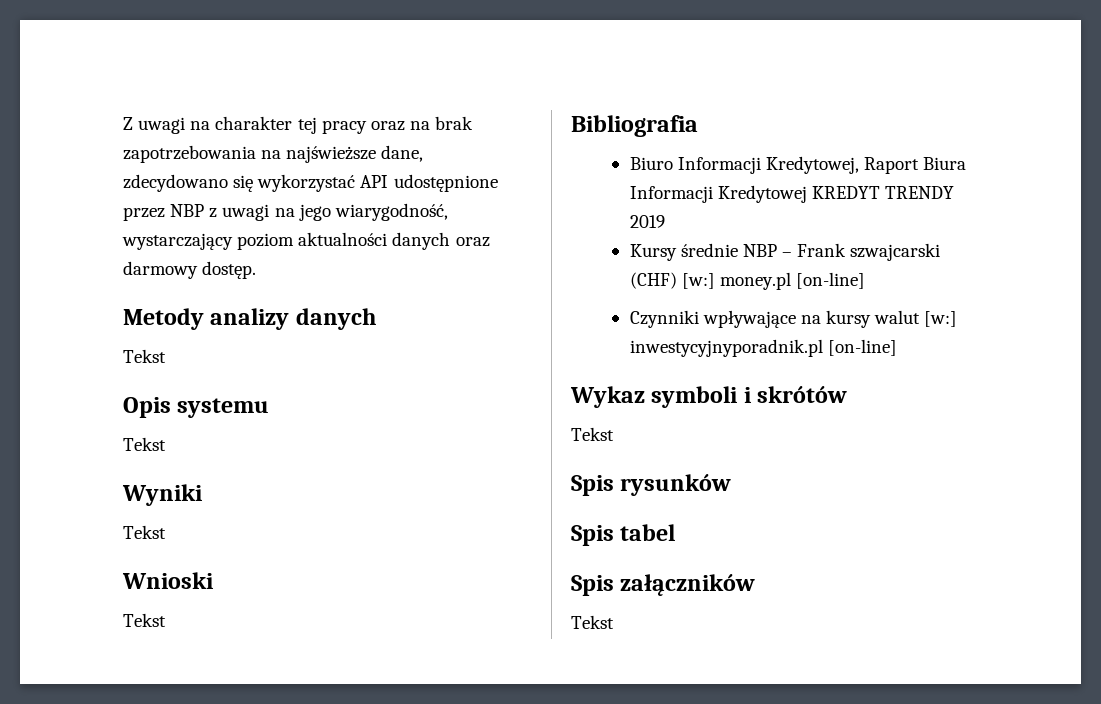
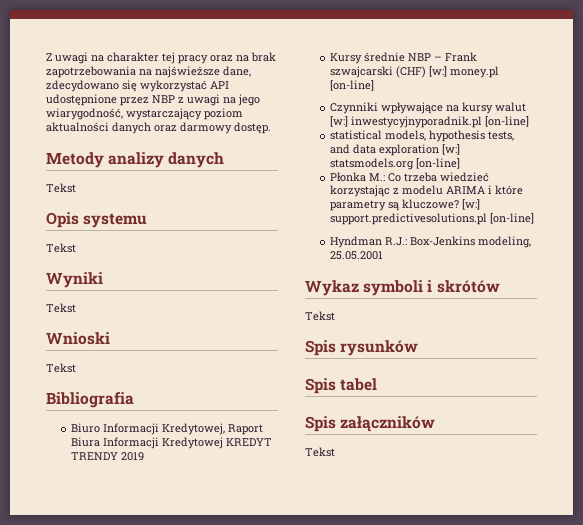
+ statistical models, hypothesis tests, and data exploration [w:] statsmodels.org [on-line]
+ Płonka M.: Co trzeba wiedzieć korzystając z modelu ARIMA i które parametry są kluczowe? [w:] support.predictivesolutions.pl [on-line]
+ Hyndman R.J.: Box-Jenkins modeling, 25.05.2001

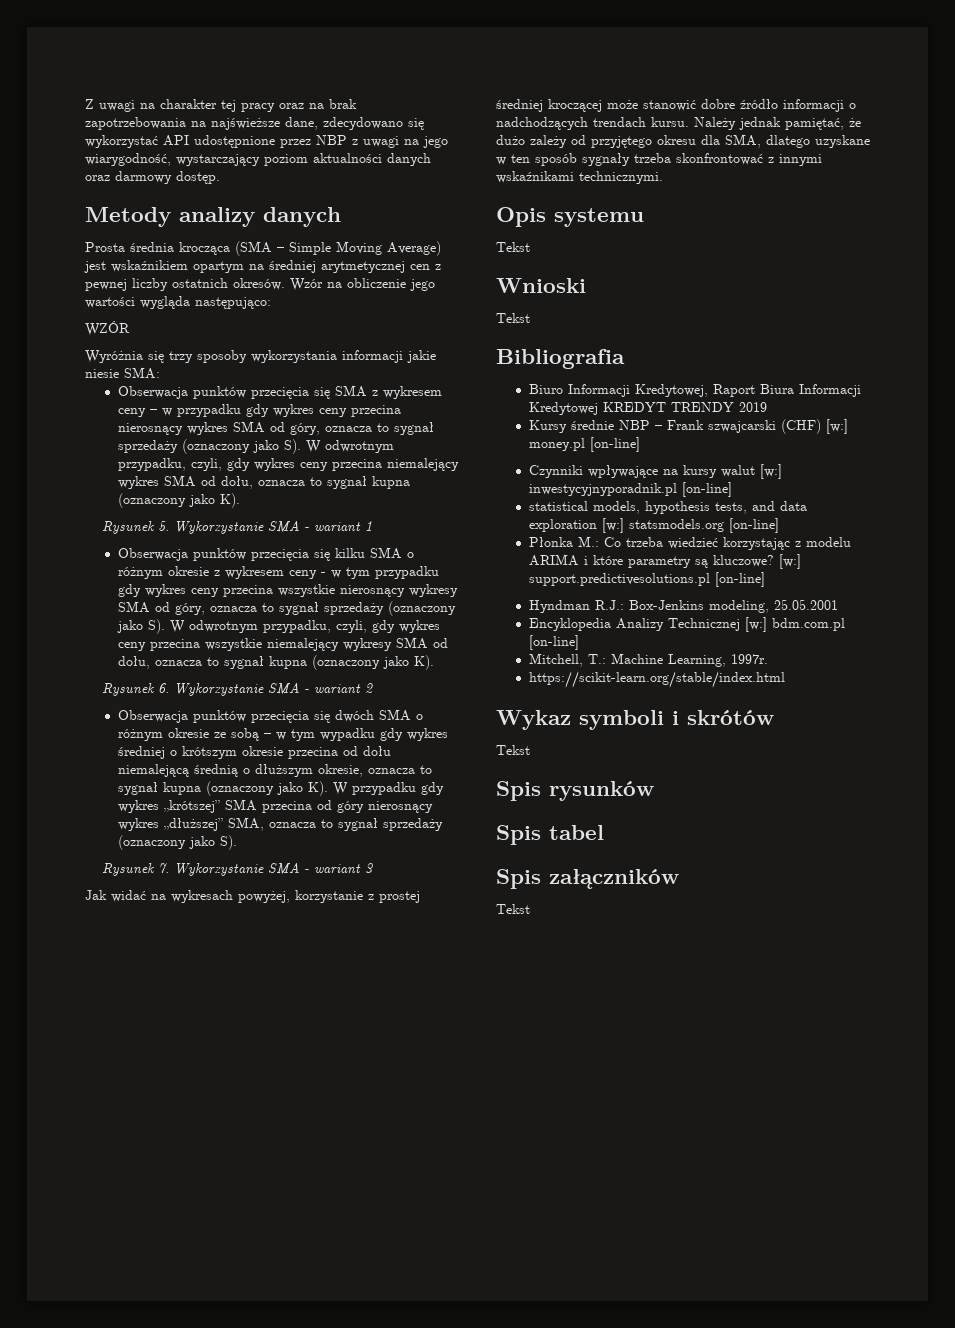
  Metody analizy danych
- Tekst
+ Prosta średnia krocząca (SMA – Simple Moving Average) jest wskaźnikiem opartym na średniej arytmetycznej cen z pewnej liczby ostatnich okresów. Wzór na obliczenie jego wartości wygląda następująco:
+ WZÓR
+ Wyróżnia się trzy sposoby wykorzystania informacji jakie niesie SMA:
+ Obserwacja punktów przecięcia się SMA z wykresem ceny – w przypadku gdy wykres ceny przecina nierosnący wykres SMA od góry, oznacza to sygnał sprzedaży (oznaczony jako S). W odwrotnym przypadku, czyli, gdy wykres ceny przecina niemalejący wykres SMA od dołu, oznacza to sygnał kupna (oznaczony jako K).
+ Rysunek 5. Wykorzystanie SMA - wariant 1
+ Obserwacja punktów przecięcia się kilku SMA o różnym okresie z wykresem ceny - w tym przypadku gdy wykres ceny przecina wszystkie nierosnący wykresy SMA od góry, oznacza to sygnał sprzedaży (oznaczony jako S). W odwrotnym przypadku, czyli, gdy wykres ceny przecina wszystkie niemalejący wykresy SMA od dołu, oznacza to sygnał kupna (oznaczony jako K).
+ Rysunek 6. Wykorzystanie SMA - wariant 2
+ Obserwacja punktów przecięcia się dwóch SMA o różnym okresie ze sobą – w tym wypadku gdy wykres średniej o krótszym okresie przecina od dołu niemalejącą średnią o dłuższym okresie, oznacza to sygnał kupna (oznaczony jako K). W przypadku gdy wykres „krótszej” SMA przecina od góry nierosnący wykres „dłuższej” SMA, oznacza to sygnał sprzedaży (oznaczony jako S).
+ Rysunek 7. Wykorzystanie SMA - wariant 3
+ Jak widać na wykresach powyżej, korzystanie z prostej średniej kroczącej może stanowić dobre źródło informacji o nadchodzących trendach kursu. Należy jednak pamiętać, że dużo zależy od przyjętego okresu dla SMA, dlatego uzyskane w ten sposób sygnały trzeba skonfrontować z innymi wskaźnikami technicznymi.
- Wyniki
- Tekst
+ Encyklopedia Analizy Technicznej [w:] bdm.com.pl [on-line]
+ Mitchell, T.: Machine Learning, 1997r.
+ https://scikit-learn.org/stable/index.html

